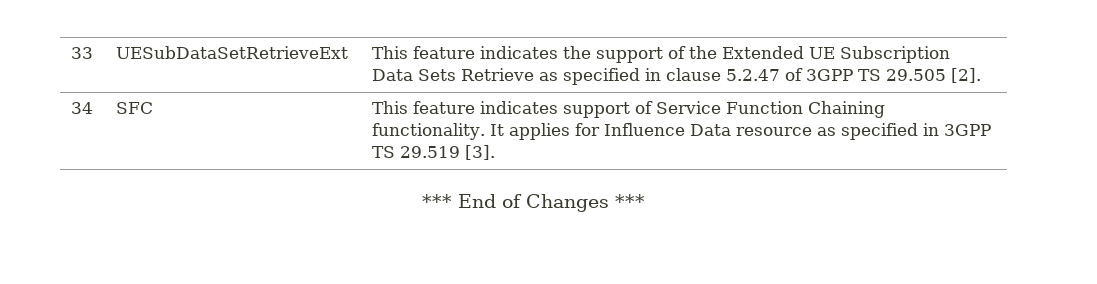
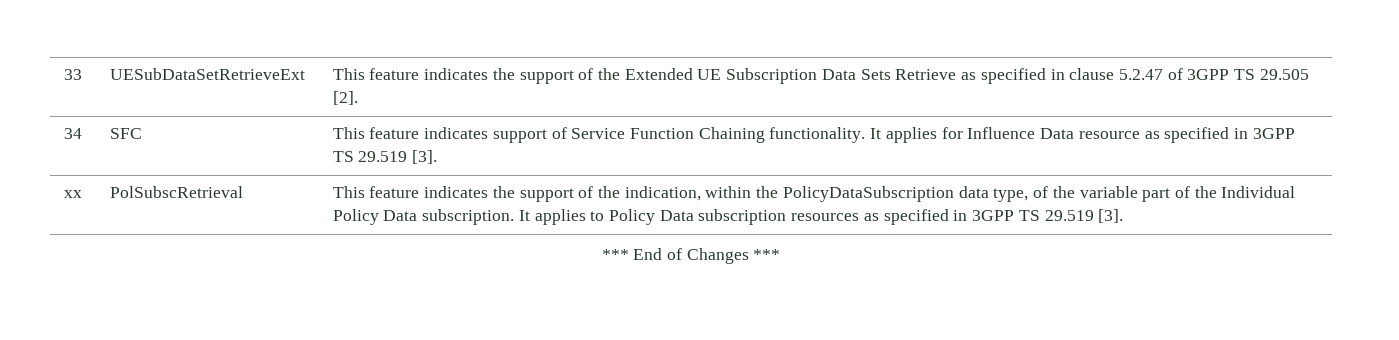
+ xx | PolSubscRetrieval | This feature indicates the support of the indication, within the PolicyDataSubscription data type, of the variable part of the Individual Policy Data subscription. It applies to Policy Data subscription resources as specified in 3GPP TS 29.519 [3].

